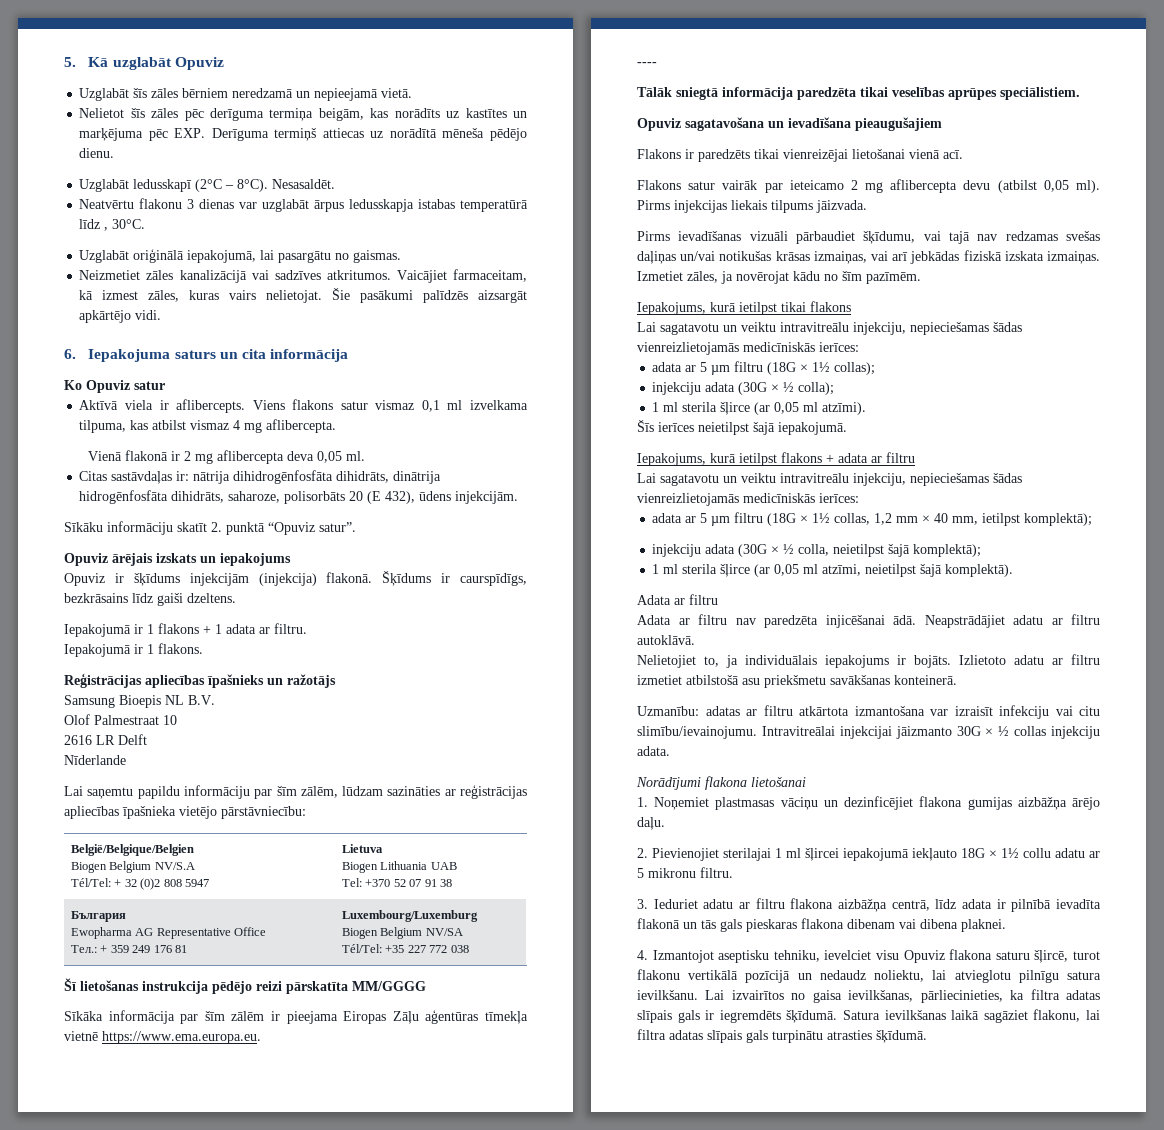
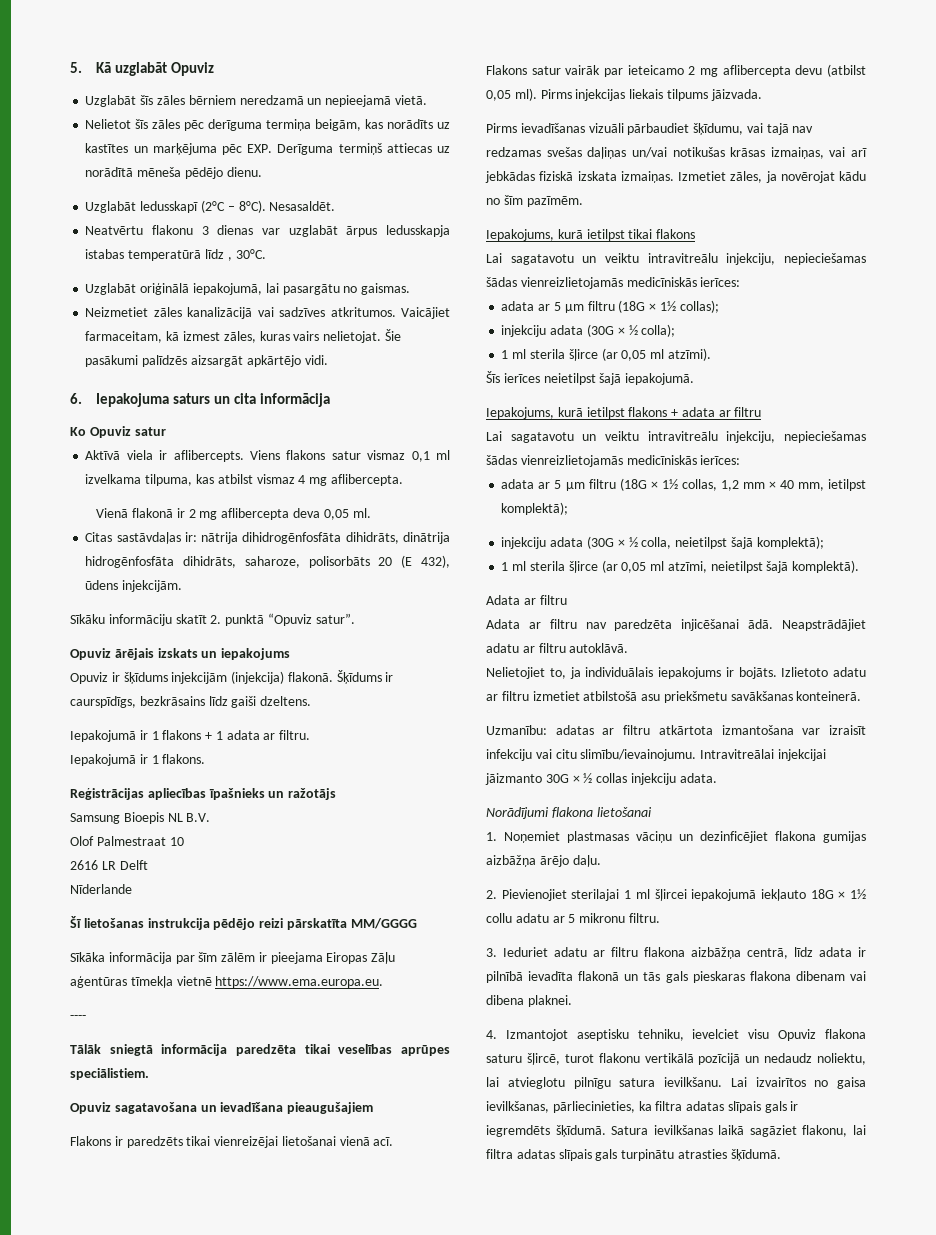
- Lai saņemtu papildu informāciju par šīm zālēm, lūdzam sazināties ar reģistrācijas apliecības īpašnieka vietējo pārstāvniecību:
- België/Belgique/Belgien
- Biogen Belgium NV/S.A
- Tél/Tel: + 32 (0)2 808 5947 | Lietuva
- Biogen Lithuania UAB
- Tel: +370 52 07 91 38
- България
- Ewopharma AG Representative Office
- Teл.: + 359 249 176 81 | Luxembourg/Luxemburg
- Biogen Belgium NV/SA
- Tél/Tel: +35 227 772 038

